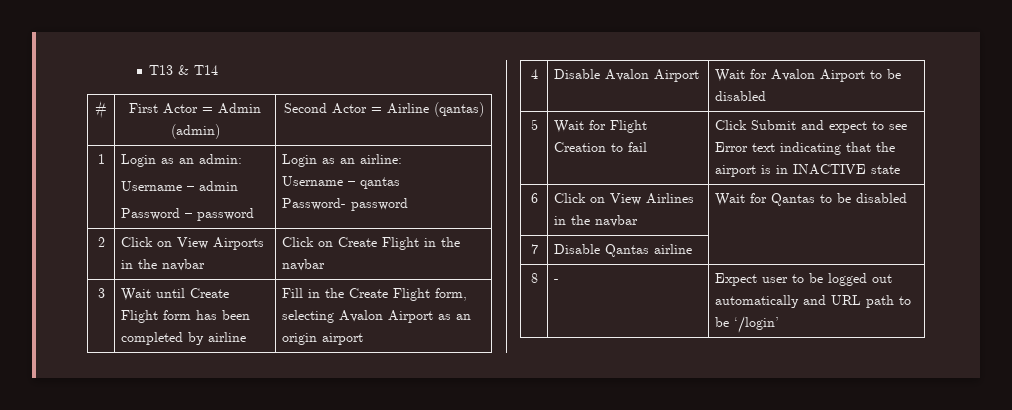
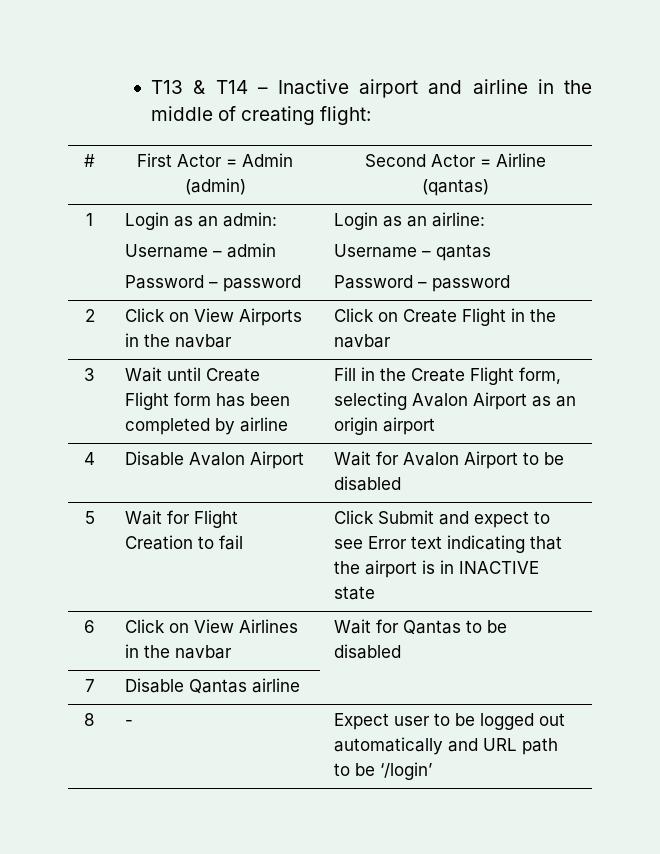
- T13 & T14
+ T13 & T14 – Inactive airport and airline in the middle of creating flight:
  1 | Login as an admin:
  Username – admin
  Password – password | Login as an airline:
  Username – qantas
- Password- password
+ Password – password

